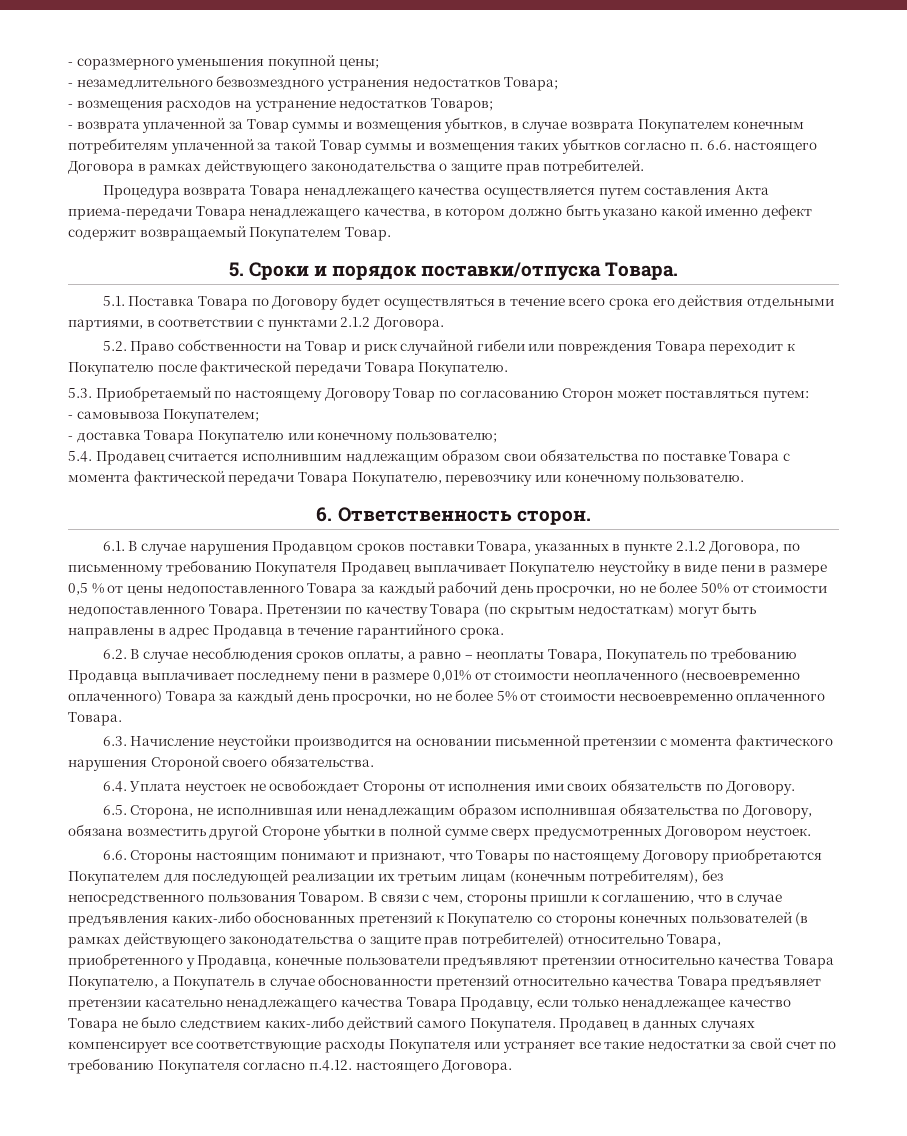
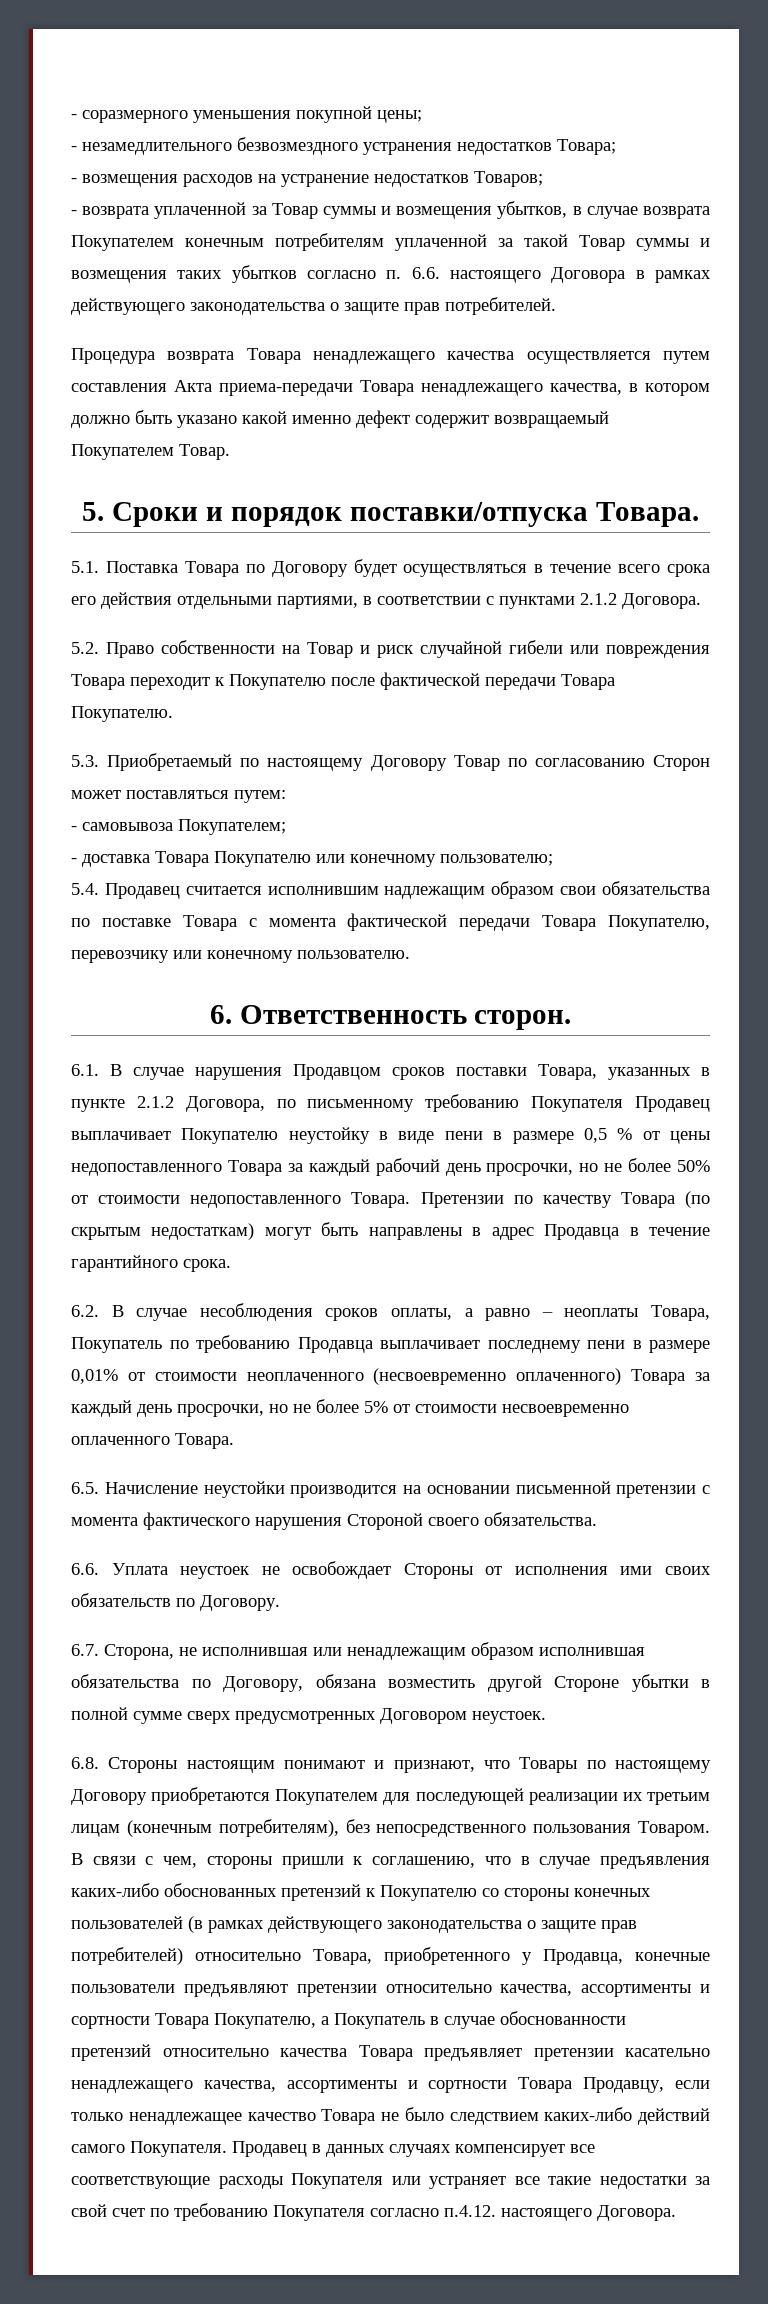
- 6.3. Начисление неустойки производится на основании письменной претензии с момента фактического нарушения Стороной своего обязательства.
+ 6.5. Начисление неустойки производится на основании письменной претензии с момента фактического нарушения Стороной своего обязательства.
- 6.4. Уплата неустоек не освобождает Стороны от исполнения ими своих обязательств по Договору.
+ 6.6. Уплата неустоек не освобождает Стороны от исполнения ими своих обязательств по Договору.
- 6.5. Сторона, не исполнившая или ненадлежащим образом исполнившая обязательства по Договору, обязана возместить другой Стороне убытки в полной сумме сверх предусмотренных Договором неустоек.
+ 6.7. Сторона, не исполнившая или ненадлежащим образом исполнившая обязательства по Договору, обязана возместить другой Стороне убытки в полной сумме сверх предусмотренных Договором неустоек.
- 6.6. Стороны настоящим понимают и признают, что Товары по настоящему Договору приобретаются Покупателем для последующей реализации их третьим лицам (конечным потребителям), без непосредственного пользования Товаром.
+ 6.8. Стороны настоящим понимают и признают, что Товары по настоящему Договору приобретаются Покупателем для последующей реализации их третьим лицам (конечным потребителям), без непосредственного пользования Товаром.
- В связи с чем, стороны пришли к соглашению, что в случае предъявления каких-либо обоснованных претензий к Покупателю со стороны конечных пользователей (в рамках действующего законодательства о защите прав потребителей) относительно Товара, приобретенного у Продавца, конечные пользователи предъявляют претензии относительно качества Товара Покупателю, а Покупатель в случае обоснованности претензий относительно качества Товара предъявляет претензии касательно ненадлежащего качества Товара Продавцу, если только ненадлежащее качество Товара не было следствием каких-либо действий самого Покупателя.
+ В связи с чем, стороны пришли к соглашению, что в случае предъявления каких-либо обоснованных претензий к Покупателю со стороны конечных пользователей (в рамках действующего законодательства о защите прав потребителей) относительно Товара, приобретенного у Продавца, конечные пользователи предъявляют претензии относительно качества, ассортименты и сортности Товара Покупателю, а Покупатель в случае обоснованности претензий относительно качества Товара предъявляет претензии касательно ненадлежащего качества, ассортименты и сортности Товара Продавцу, если только ненадлежащее качество Товара не было следствием каких-либо действий самого Покупателя.

